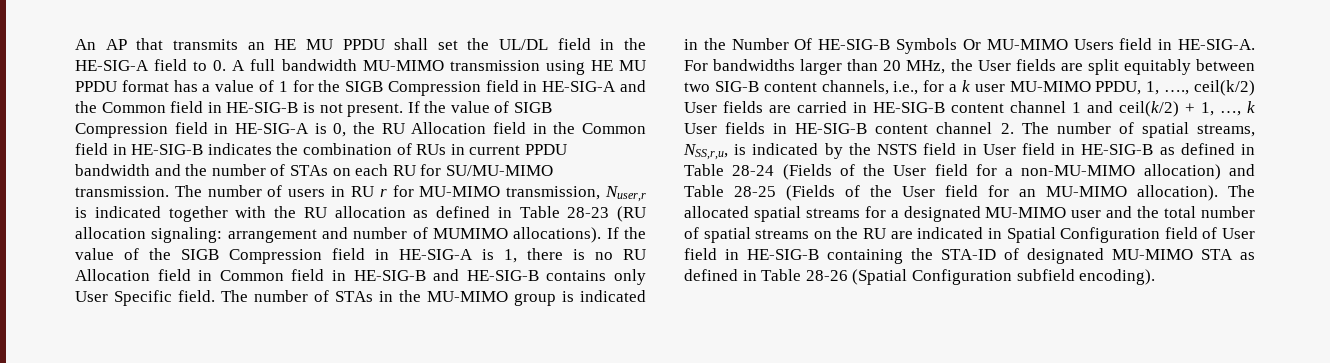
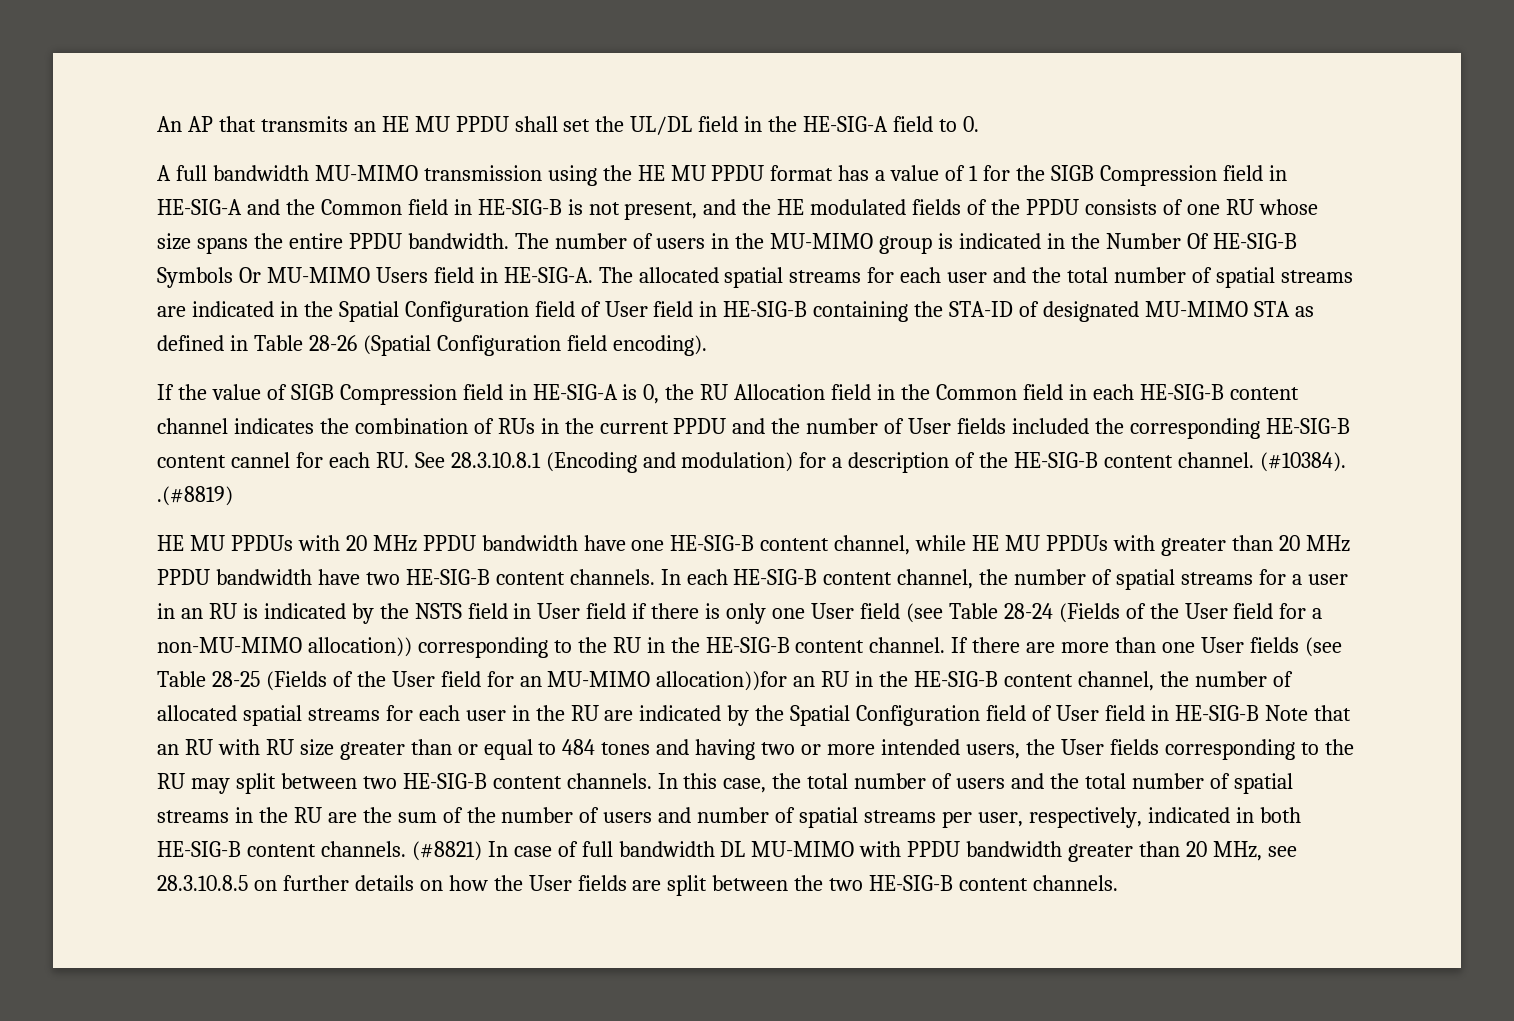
- An AP that transmits an HE MU PPDU shall set the UL/DL field in the HE-SIG-A field to 0. A full bandwidth MU-MIMO transmission using HE MU PPDU format has a value of 1 for the SIGB Compression field in HE-SIG-A and the Common field in HE-SIG-B is not present. If the value of SIGB Compression field in HE-SIG-A is 0, the RU Allocation field in the Common field in HE-SIG-B indicates the combination of RUs in current PPDU bandwidth and the number of STAs on each RU for SU/MU-MIMO transmission.
+ An AP that transmits an HE MU PPDU shall set the UL/DL field in the HE-SIG-A field to 0.
+ A full bandwidth MU-MIMO transmission using the HE MU PPDU format has a value of 1 for the SIGB Compression field in HE-SIG-A and the Common field in HE-SIG-B is not present, and the HE modulated fields of the PPDU consists of one RU whose size spans the entire PPDU bandwidth.
- The number of users in RU r for MU-MIMO transmission, Nuser,r is indicated together with the RU allocation as defined in Table 28-23 (RU allocation signaling: arrangement and number of MUMIMO allocations). If the value of the SIGB Compression field in HE-SIG-A is 1, there is no RU Allocation field in Common field in HE-SIG-B and HE-SIG-B contains only User Specific field. The number of STAs in the MU-MIMO group is indicated in the Number Of HE-SIG-B Symbols Or MU-MIMO Users field in HE-SIG-A.
+ The number of users in the MU-MIMO group is indicated in the Number Of HE-SIG-B Symbols Or MU-MIMO Users field in HE-SIG-A.
- For bandwidths larger than 20 MHz, the User fields are split equitably between two SIG-B content channels, i.e., for a k user MU-MIMO PPDU, 1, …., ceil(k/2) User fields are carried in HE-SIG-B content channel 1 and ceil(k/2) + 1, …, k User fields in HE-SIG-B content channel 2. The number of spatial streams, NSS,r,u, is indicated by the NSTS field in User field in HE-SIG-B as defined in Table 28-24 (Fields of the User field for a non-MU-MIMO allocation) and Table 28-25 (Fields of the User field for an MU-MIMO allocation).
- The allocated spatial streams for a designated MU-MIMO user and the total number of spatial streams on the RU are indicated in Spatial Configuration field of User field in HE-SIG-B containing the STA-ID of designated MU-MIMO STA as defined in Table 28-26 (Spatial Configuration subfield encoding).
+ The allocated spatial streams for each user and the total number of spatial streams are indicated in the Spatial Configuration field of User field in HE-SIG-B containing the STA-ID of designated MU-MIMO STA as defined in Table 28-26 (Spatial Configuration field encoding).
+ If the value of SIGB Compression field in HE-SIG-A is 0, the RU Allocation field in the Common field in each HE-SIG-B content channel indicates the combination of RUs in the current PPDU and the number of User fields included the corresponding HE-SIG-B content cannel for each RU. See 28.3.10.8.1 (Encoding and modulation) for a description of the HE-SIG-B content channel. (#10384). .(#8819)
+ HE MU PPDUs with 20 MHz PPDU bandwidth have one HE-SIG-B content channel, while HE MU PPDUs with greater than 20 MHz PPDU bandwidth have two HE-SIG-B content channels. In each HE-SIG-B content channel, the number of spatial streams for a user in an RU is indicated by the NSTS field in User field if there is only one User field (see Table 28-24 (Fields of the User field for a non-MU-MIMO allocation)) corresponding to the RU in the HE-SIG-B content channel. If there are more than one User fields (see Table 28-25 (Fields of the User field for an MU-MIMO allocation))for an RU in the HE-SIG-B content channel, the number of allocated spatial streams for each user in the RU are indicated by the Spatial Configuration field of User field in HE-SIG-B Note that an RU with RU size greater than or equal to 484 tones and having two or more intended users, the User fields corresponding to the RU may split between two HE-SIG-B content channels. In this case, the total number of users and the total number of spatial streams in the RU are the sum of the number of users and number of spatial streams per user, respectively, indicated in both HE-SIG-B content channels. (#8821) In case of full bandwidth DL MU-MIMO with PPDU bandwidth greater than 20 MHz, see 28.3.10.8.5 on further details on how the User fields are split between the two HE-SIG-B content channels.

